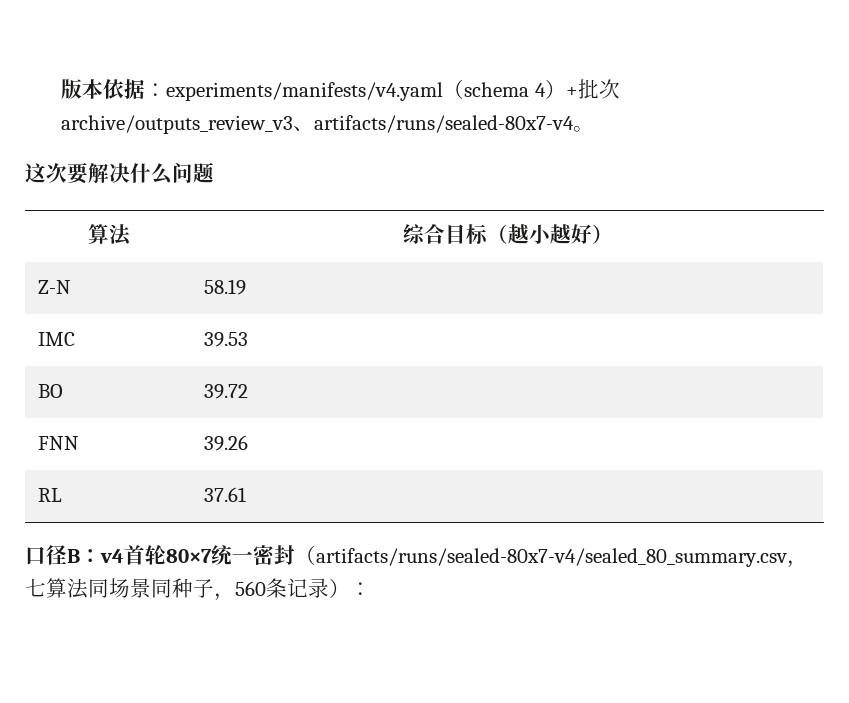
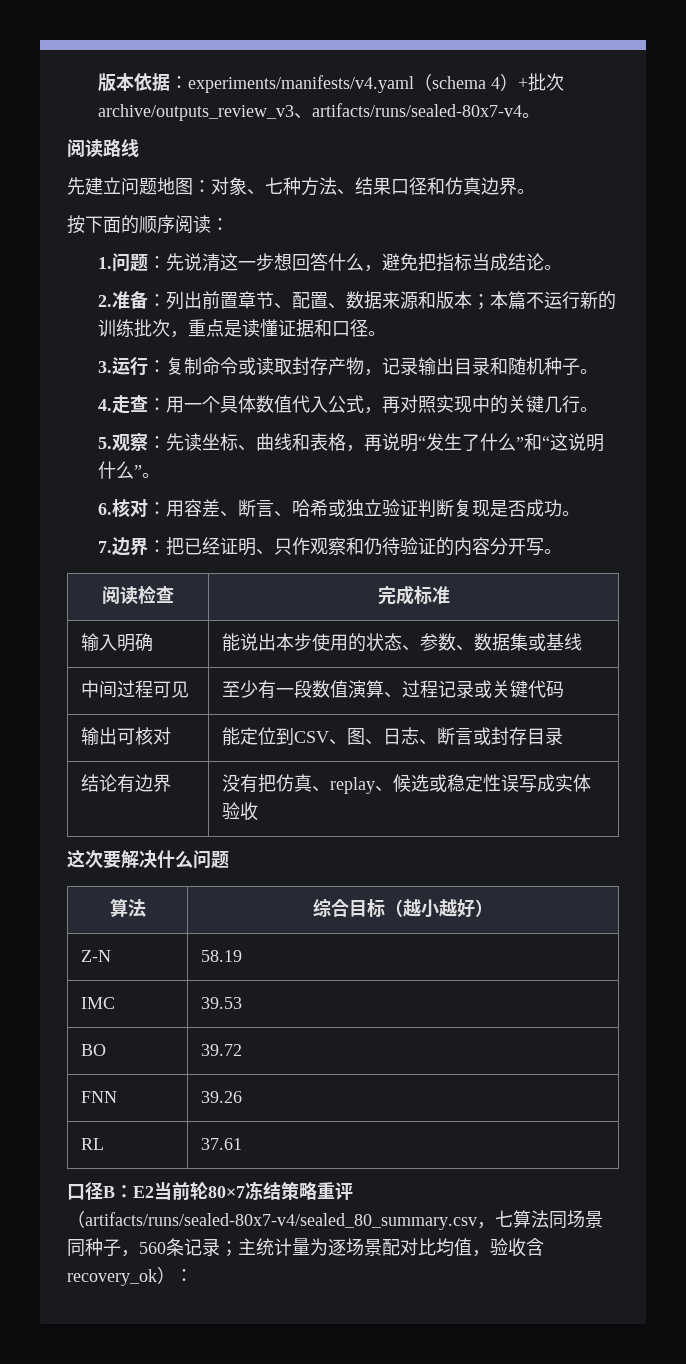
+ 阅读路线
+ 先建立问题地图：对象、七种方法、结果口径和仿真边界。
+ 按下面的顺序阅读：
+ 1.问题：先说清这一步想回答什么，避免把指标当成结论。
+ 2.准备：列出前置章节、配置、数据来源和版本；本篇不运行新的训练批次，重点是读懂证据和口径。
+ 3.运行：复制命令或读取封存产物，记录输出目录和随机种子。
+ 4.走查：用一个具体数值代入公式，再对照实现中的关键几行。
+ 5.观察：先读坐标、曲线和表格，再说明“发生了什么”和“这说明什么”。
+ 6.核对：用容差、断言、哈希或独立验证判断复现是否成功。
+ 7.边界：把已经证明、只作观察和仍待验证的内容分开写。
+ 阅读检查 | 完成标准
+ 输入明确 | 能说出本步使用的状态、参数、数据集或基线
+ 中间过程可见 | 至少有一段数值演算、过程记录或关键代码
+ 输出可核对 | 能定位到CSV、图、日志、断言或封存目录
+ 结论有边界 | 没有把仿真、replay、候选或稳定性误写成实体验收
- 口径B：v4首轮80×7统一密封（artifacts/runs/sealed-80x7-v4/sealed_80_summary.csv，七算法同场景同种子，560条记录）：
+ 口径B：E2当前轮80×7冻结策略重评（artifacts/runs/sealed-80x7-v4/sealed_80_summary.csv，七算法同场景同种子，560条记录；主统计量为逐场景配对比均值，验收含recovery_ok）：

